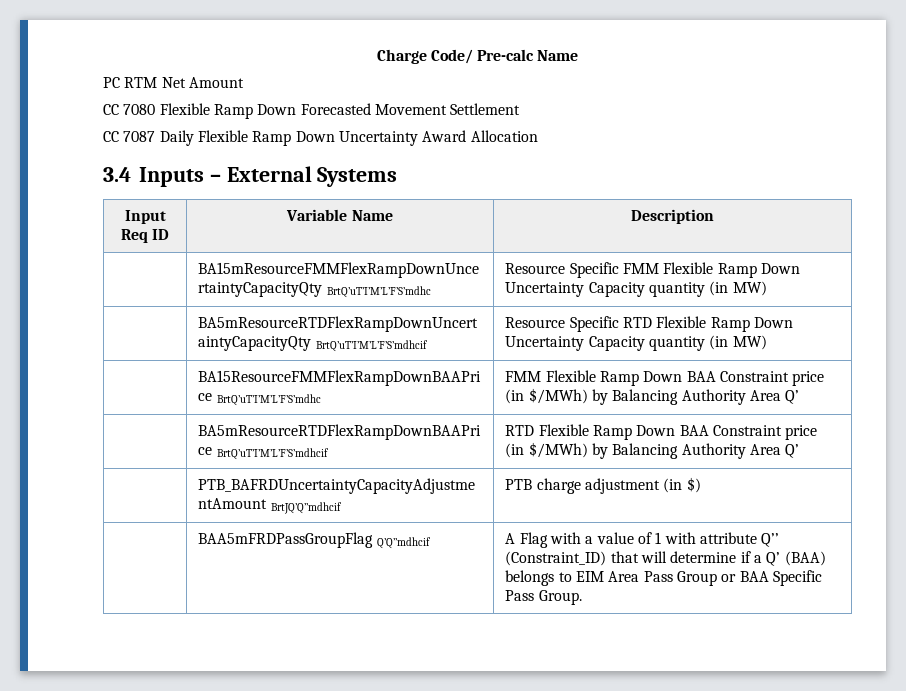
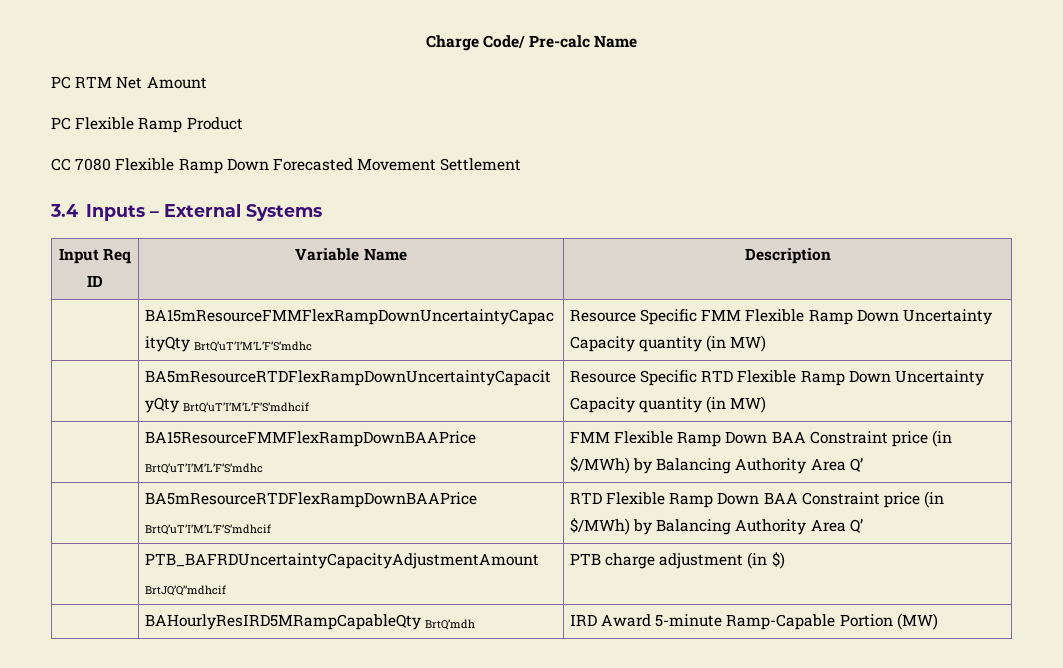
+ PC Flexible Ramp Product
- CC 7087 Daily Flexible Ramp Down Uncertainty Award Allocation
- | BAA5mFRDPassGroupFlag Q’Q’’mdhcif | A Flag with a value of 1 with attribute Q’’ (Constraint_ID) that will determine if a Q’ (BAA) belongs to EIM Area Pass Group or BAA Specific Pass Group.
+ | BAHourlyResIRD5MRampCapableQty BrtQ’mdh | IRD Award 5-minute Ramp-Capable Portion (MW)

